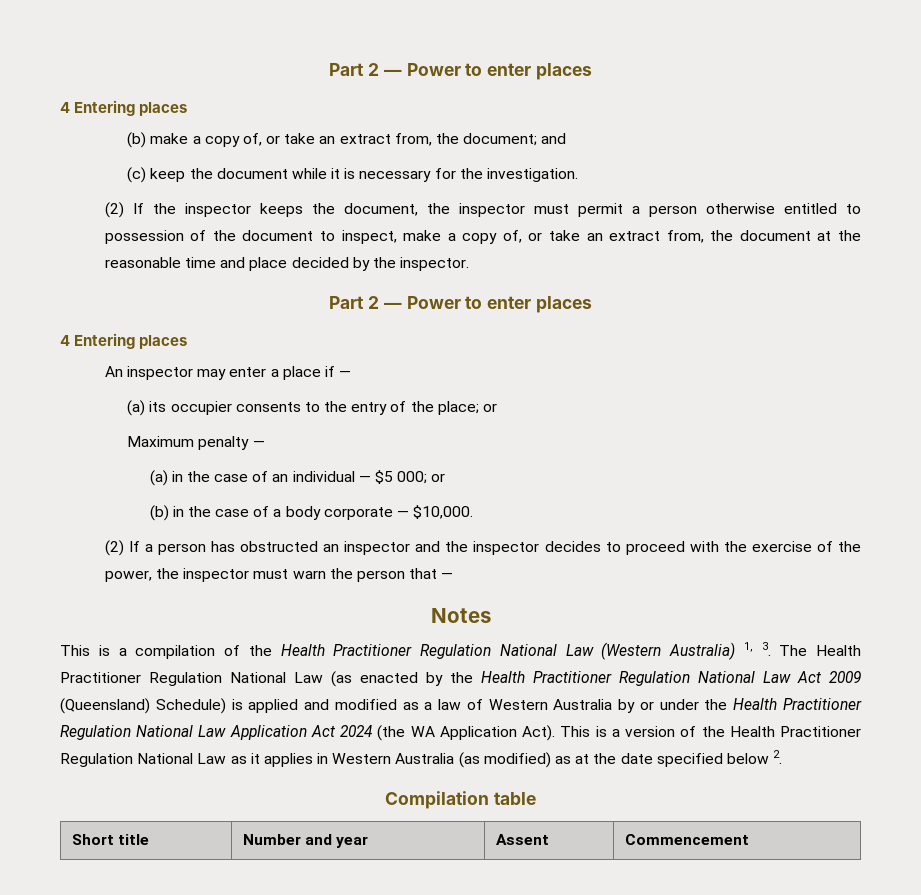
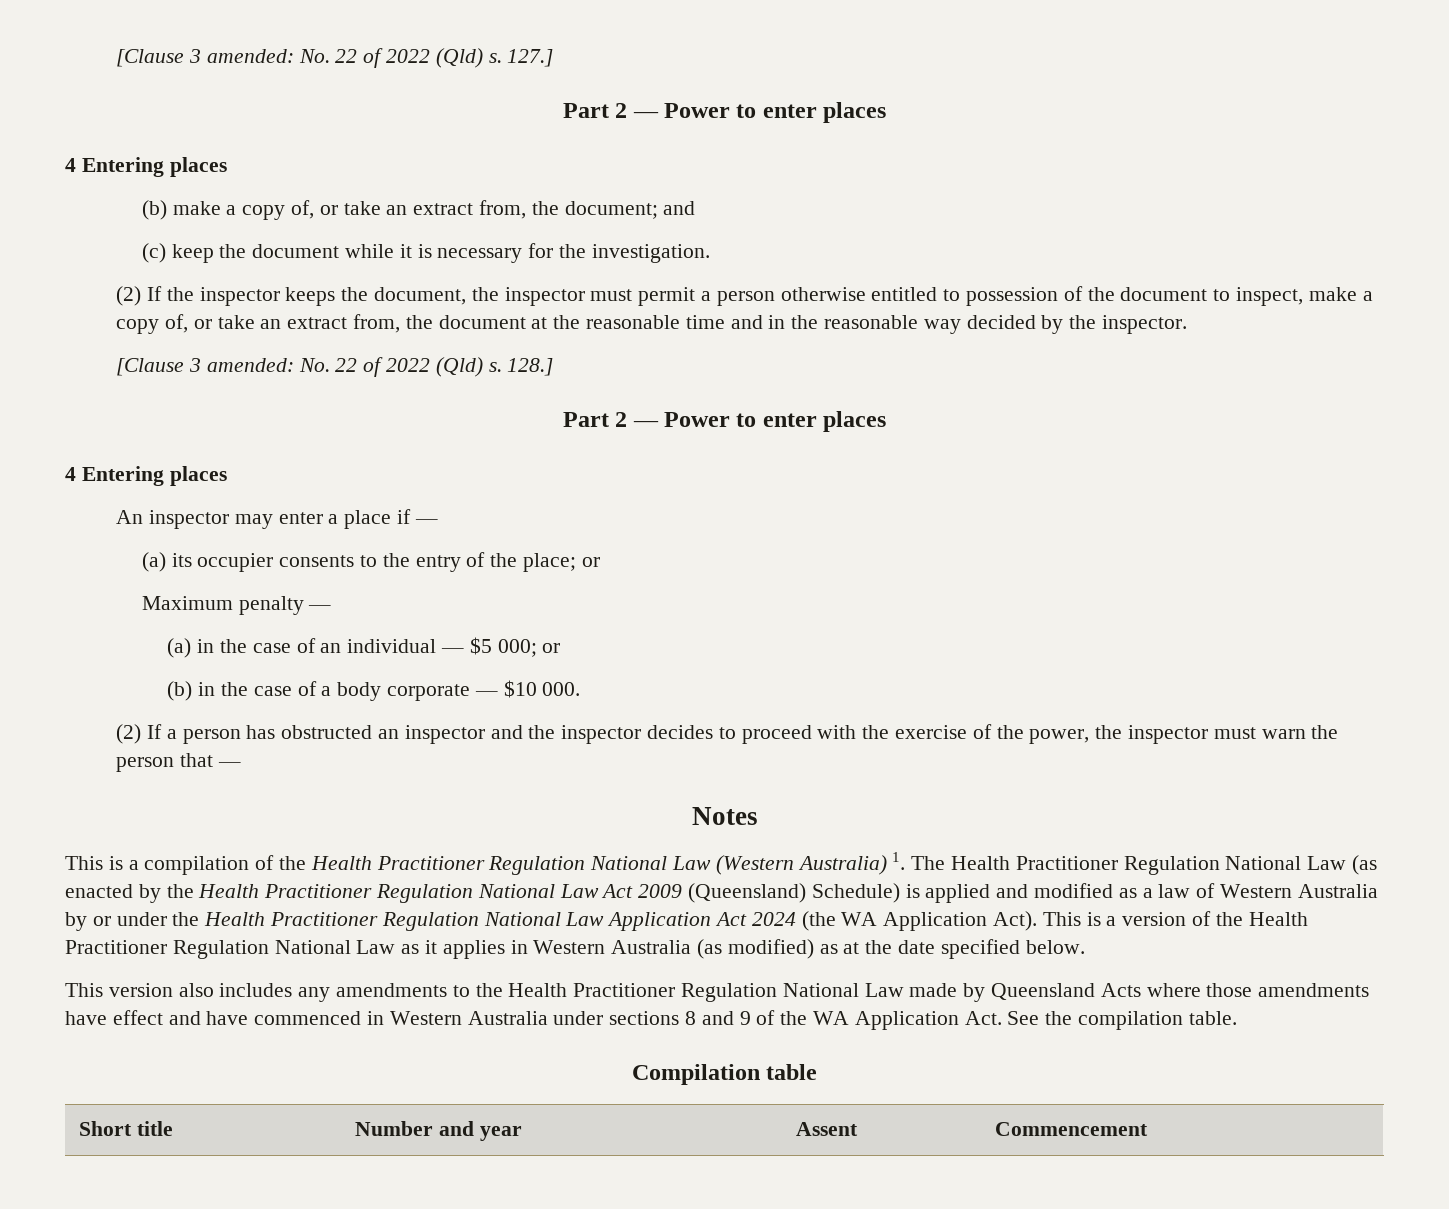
+ [Clause 3 amended: No. 22 of 2022 (Qld) s. 127.]
- (2) If the inspector keeps the document, the inspector must permit a person otherwise entitled to possession of the document to inspect, make a copy of, or take an extract from, the document at the reasonable time and place decided by the inspector.
+ (2) If the inspector keeps the document, the inspector must permit a person otherwise entitled to possession of the document to inspect, make a copy of, or take an extract from, the document at the reasonable time and in the reasonable way decided by the inspector.
+ [Clause 3 amended: No. 22 of 2022 (Qld) s. 128.]
- (b) in the case of a body corporate — $10,000.
+ (b) in the case of a body corporate — $10 000.
- This is a compilation of the Health Practitioner Regulation National Law (Western Australia) 1, 3. The Health Practitioner Regulation National Law (as enacted by the Health Practitioner Regulation National Law Act 2009 (Queensland) Schedule) is applied and modified as a law of Western Australia by or under the Health Practitioner Regulation National Law Application Act 2024 (the WA Application Act).
+ This is a compilation of the Health Practitioner Regulation National Law (Western Australia) 1. The Health Practitioner Regulation National Law (as enacted by the Health Practitioner Regulation National Law Act 2009 (Queensland) Schedule) is applied and modified as a law of Western Australia by or under the Health Practitioner Regulation National Law Application Act 2024 (the WA Application Act).
- This is a version of the Health Practitioner Regulation National Law as it applies in Western Australia (as modified) as at the date specified below 2.
+ This is a version of the Health Practitioner Regulation National Law as it applies in Western Australia (as modified) as at the date specified below.
+ This version also includes any amendments to the Health Practitioner Regulation National Law made by Queensland Acts where those amendments have effect and have commenced in Western Australia under sections 8 and 9 of the WA Application Act. See the compilation table.

